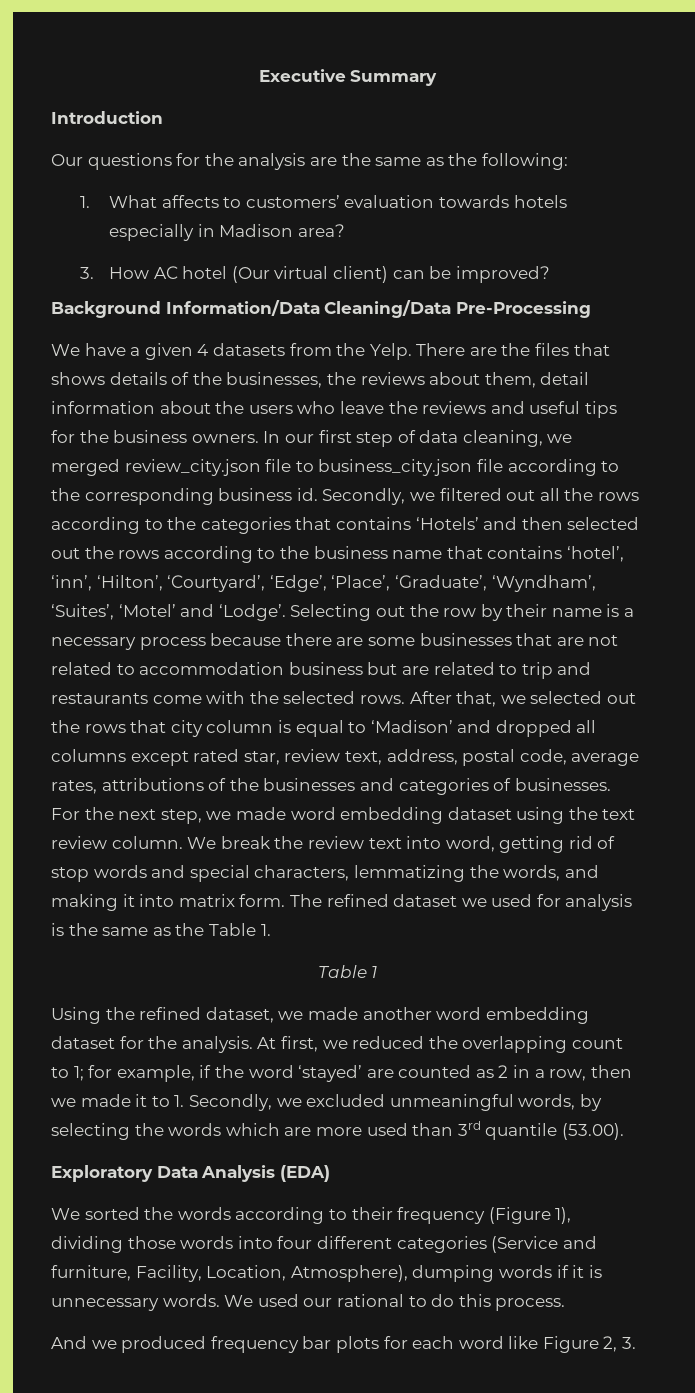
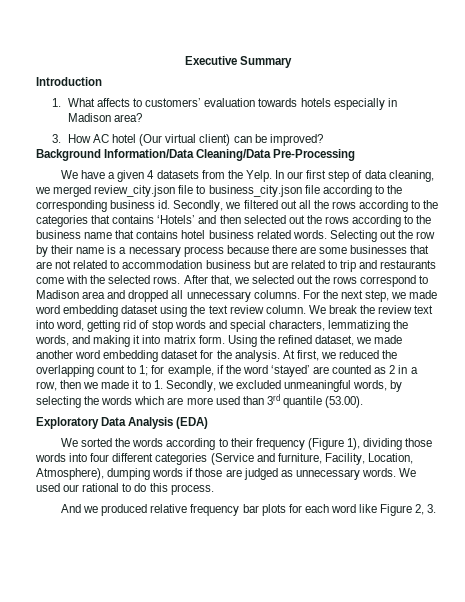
- Our questions for the analysis are the same as the following:
- There are the files that shows details of the businesses, the reviews about them, detail information about the users who leave the reviews and useful tips for the business owners.
- Secondly, we filtered out all the rows according to the categories that contains ‘Hotels’ and then selected out the rows according to the business name that contains ‘hotel’, ‘inn’, ‘Hilton’, ‘Courtyard’, ‘Edge’, ‘Place’, ‘Graduate’, ‘Wyndham’, ‘Suites’, ‘Motel’ and ‘Lodge’.
+ Secondly, we filtered out all the rows according to the categories that contains ‘Hotels’ and then selected out the rows according to the business name that contains hotel business related words.
- After that, we selected out the rows that city column is equal to ‘Madison’ and dropped all columns except rated star, review text, address, postal code, average rates, attributions of the businesses and categories of businesses.
+ After that, we selected out the rows correspond to Madison area and dropped all unnecessary columns.
- We break the review text into word, getting rid of stop words and special characters, lemmatizing the words, and making it into matrix form. The refined dataset we used for analysis is the same as the Table 1.
- Table 1
- Using the refined dataset, we made another word embedding dataset for the analysis.
+ We break the review text into word, getting rid of stop words and special characters, lemmatizing the words, and making it into matrix form. Using the refined dataset, we made another word embedding dataset for the analysis.
- We sorted the words according to their frequency (Figure 1), dividing those words into four different categories (Service and furniture, Facility, Location, Atmosphere), dumping words if it is unnecessary words.
+ We sorted the words according to their frequency (Figure 1), dividing those words into four different categories (Service and furniture, Facility, Location, Atmosphere), dumping words if those are judged as unnecessary words.
- And we produced frequency bar plots for each word like Figure 2, 3.
+ And we produced relative frequency bar plots for each word like Figure 2, 3.

